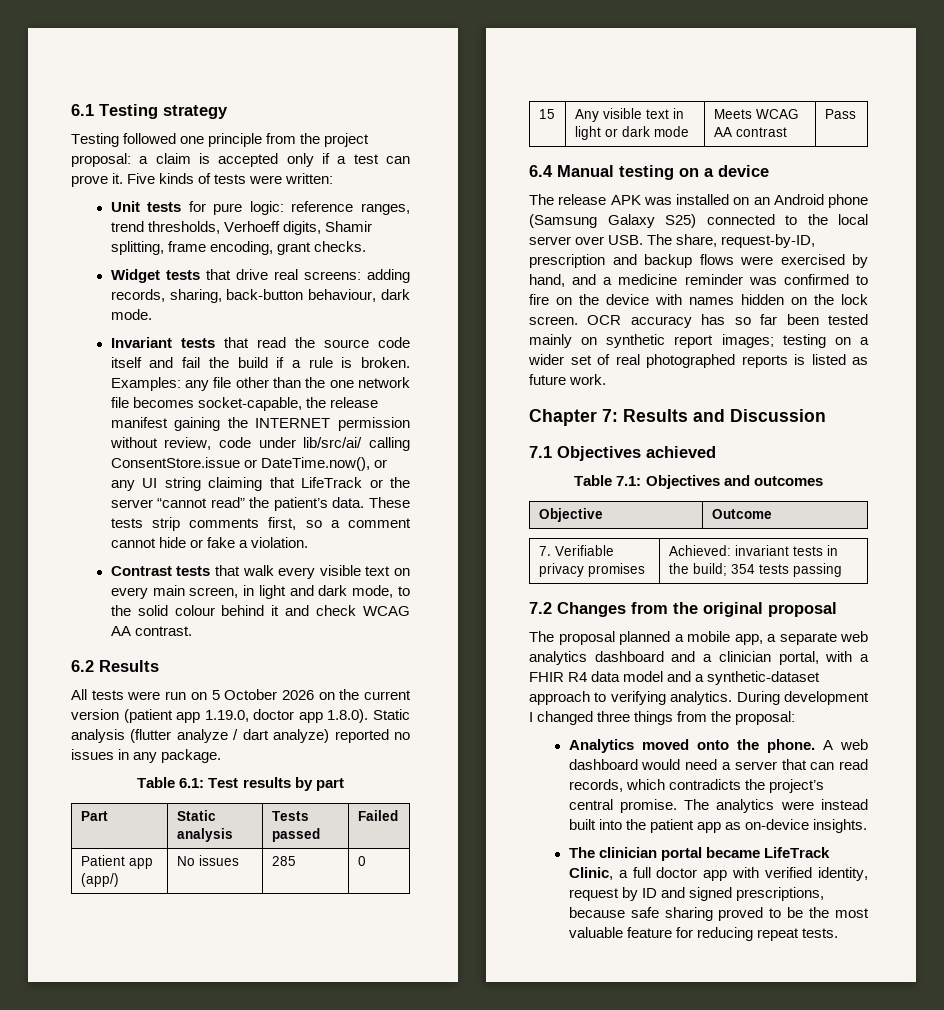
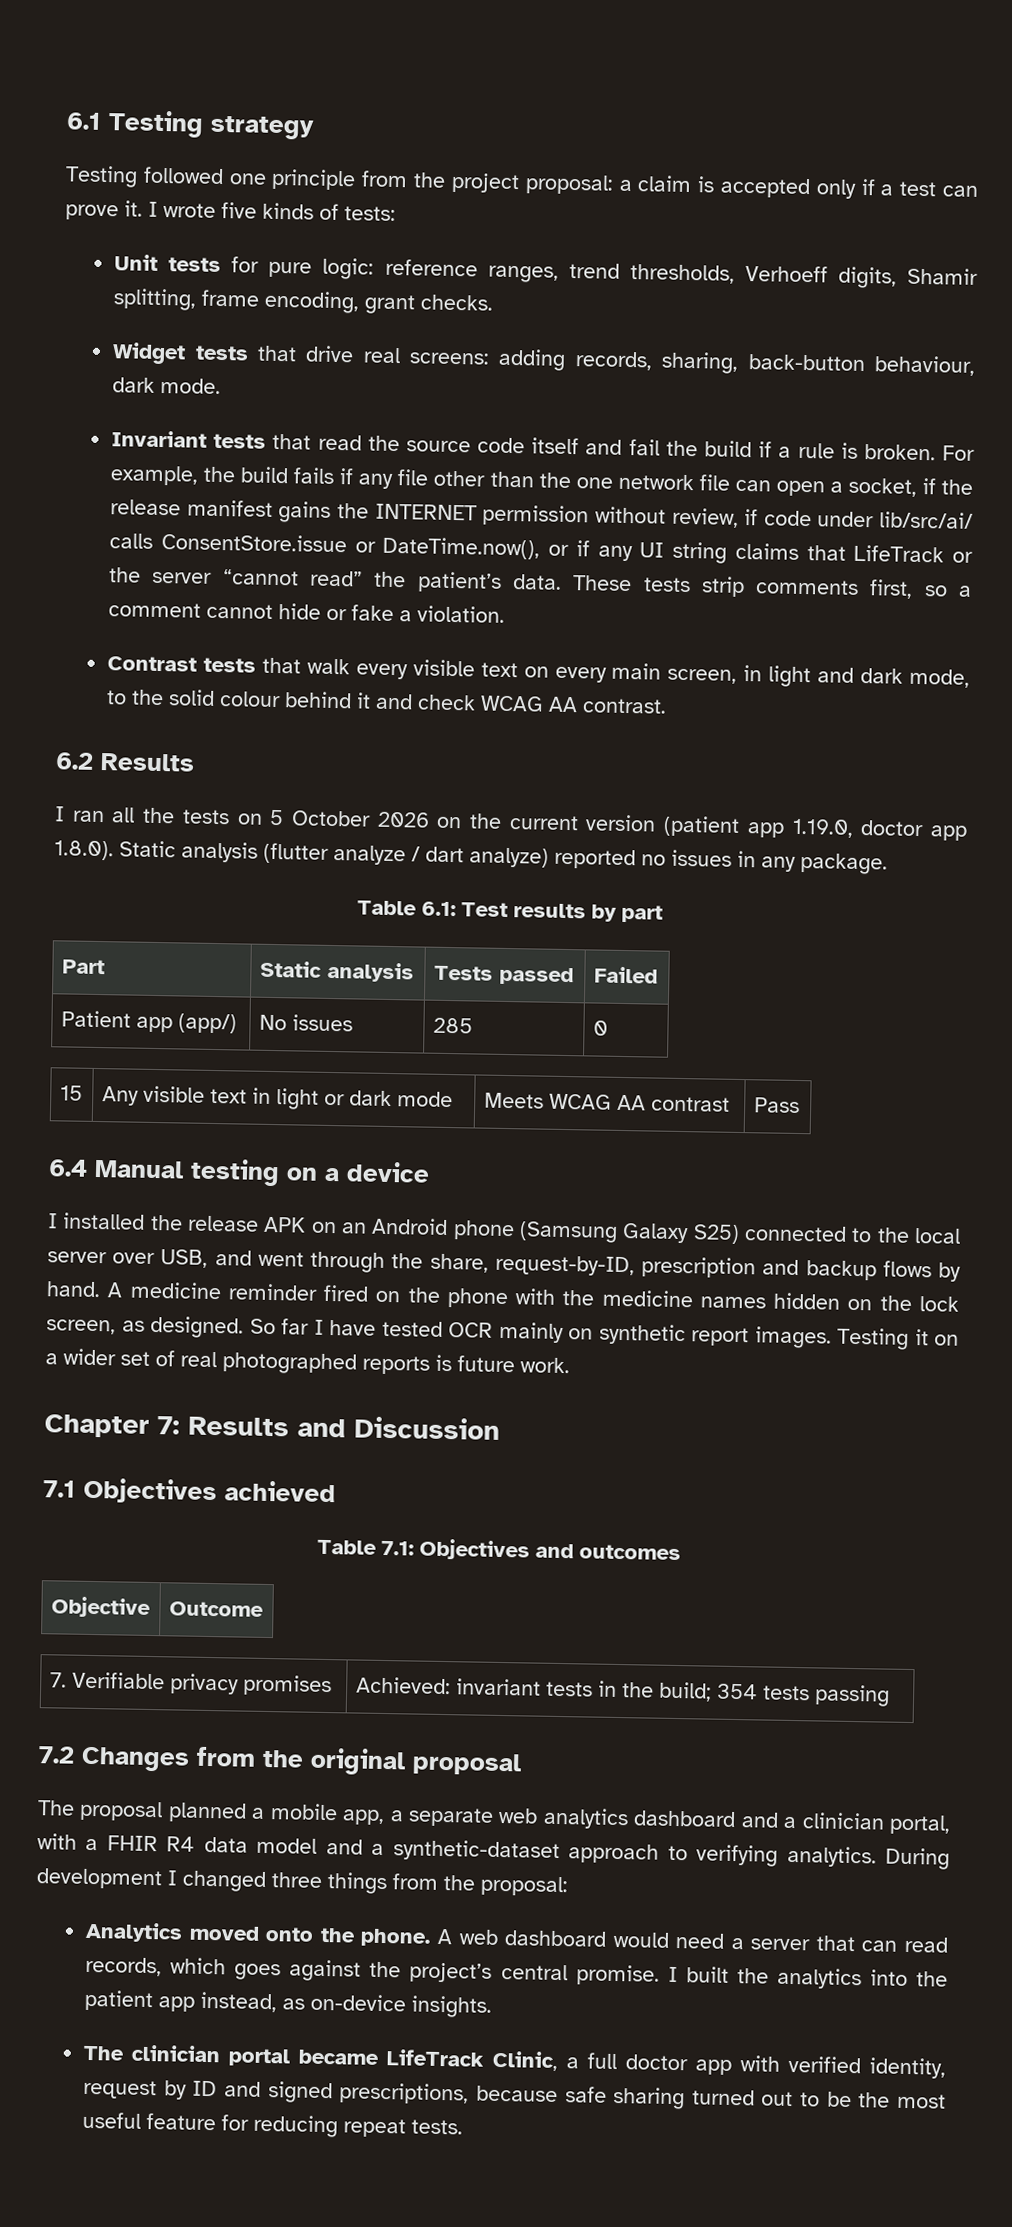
- Five kinds of tests were written:
+ I wrote five kinds of tests:
- Examples: any file other than the one network file becomes socket-capable, the release manifest gaining the INTERNET permission without review, code under lib/src/ai/ calling ConsentStore.issue or DateTime.now(), or any UI string claiming that LifeTrack or the server “cannot read” the patient’s data.
+ For example, the build fails if any file other than the one network file can open a socket, if the release manifest gains the INTERNET permission without review, if code under lib/src/ai/ calls ConsentStore.issue or DateTime.now(), or if any UI string claims that LifeTrack or the server “cannot read” the patient’s data.
- All tests were run on 5 October 2026 on the current version (patient app 1.19.0, doctor app 1.8.0). Static analysis (flutter analyze / dart analyze) reported no issues in any package.
+ I ran all the tests on 5 October 2026 on the current version (patient app 1.19.0, doctor app 1.8.0). Static analysis (flutter analyze / dart analyze) reported no issues in any package.
- The release APK was installed on an Android phone (Samsung Galaxy S25) connected to the local server over USB. The share, request-by-ID, prescription and backup flows were exercised by hand, and a medicine reminder was confirmed to fire on the device with names hidden on the lock screen. OCR accuracy has so far been tested mainly on synthetic report images; testing on a wider set of real photographed reports is listed as future work.
+ I installed the release APK on an Android phone (Samsung Galaxy S25) connected to the local server over USB, and went through the share, request-by-ID, prescription and backup flows by hand. A medicine reminder fired on the phone with the medicine names hidden on the lock screen, as designed. So far I have tested OCR mainly on synthetic report images. Testing it on a wider set of real photographed reports is future work.
- A web dashboard would need a server that can read records, which contradicts the project’s central promise.
+ A web dashboard would need a server that can read records, which goes against the project’s central promise.
- The analytics were instead built into the patient app as on-device insights.
+ I built the analytics into the patient app instead, as on-device insights.
- The clinician portal became LifeTrack Clinic, a full doctor app with verified identity, request by ID and signed prescriptions, because safe sharing proved to be the most valuable feature for reducing repeat tests.
+ The clinician portal became LifeTrack Clinic, a full doctor app with verified identity, request by ID and signed prescriptions, because safe sharing turned out to be the most useful feature for reducing repeat tests.

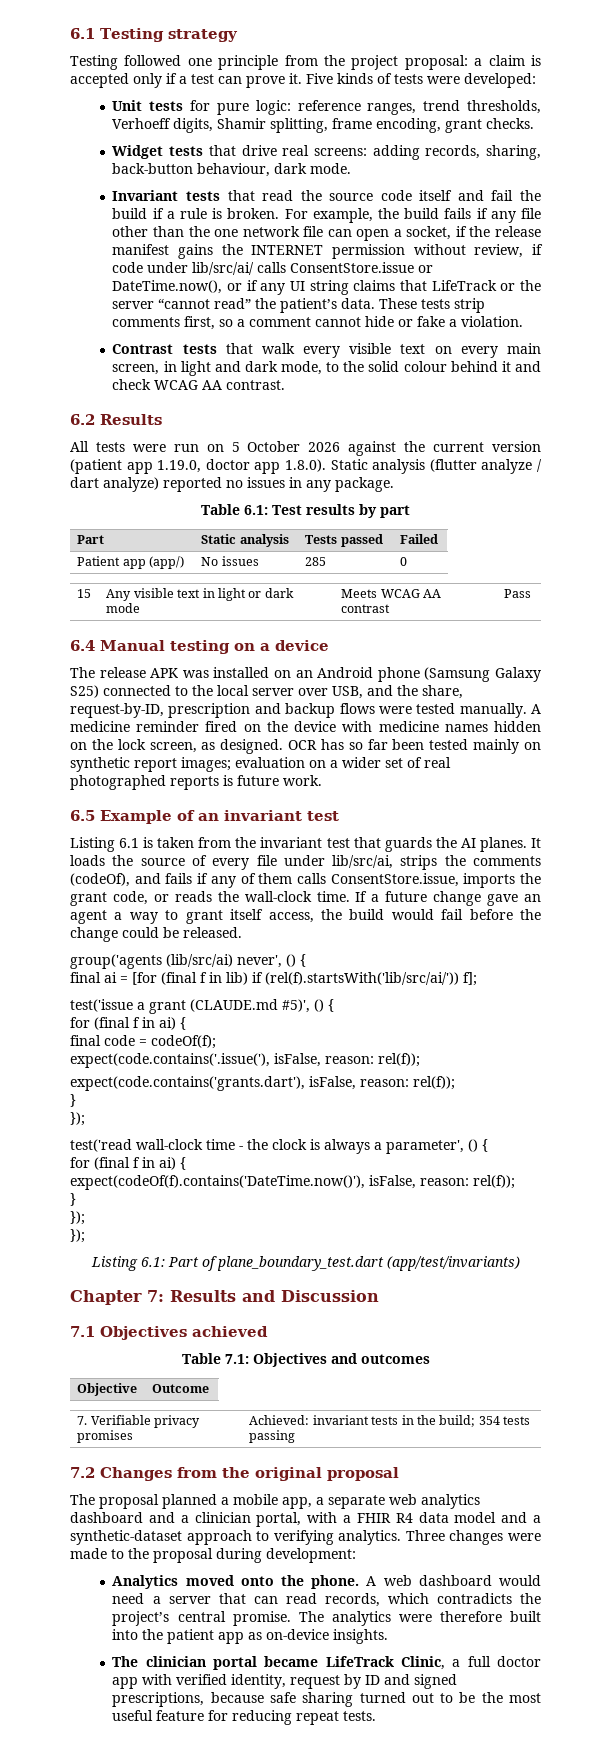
- I wrote five kinds of tests:
+ Five kinds of tests were developed:
- I ran all the tests on 5 October 2026 on the current version (patient app 1.19.0, doctor app 1.8.0). Static analysis (flutter analyze / dart analyze) reported no issues in any package.
+ All tests were run on 5 October 2026 against the current version (patient app 1.19.0, doctor app 1.8.0). Static analysis (flutter analyze / dart analyze) reported no issues in any package.
- I installed the release APK on an Android phone (Samsung Galaxy S25) connected to the local server over USB, and went through the share, request-by-ID, prescription and backup flows by hand.
+ The release APK was installed on an Android phone (Samsung Galaxy S25) connected to the local server over USB, and the share, request-by-ID, prescription and backup flows were tested manually.
- A medicine reminder fired on the phone with the medicine names hidden on the lock screen, as designed.
+ A medicine reminder fired on the device with medicine names hidden on the lock screen, as designed.
- So far I have tested OCR mainly on synthetic report images. Testing it on a wider set of real photographed reports is future work.
+ OCR has so far been tested mainly on synthetic report images; evaluation on a wider set of real photographed reports is future work.
+ 6.5 Example of an invariant test
+ Listing 6.1 is taken from the invariant test that guards the AI planes. It loads the source of every file under lib/src/ai, strips the comments (codeOf), and fails if any of them calls ConsentStore.issue, imports the grant code, or reads the wall-clock time. If a future change gave an agent a way to grant itself access, the build would fail before the change could be released.
+ group('agents (lib/src/ai) never', () {
+ final ai = [for (final f in lib) if (rel(f).startsWith('lib/src/ai/')) f];
+ test('issue a grant (CLAUDE.md #5)', () {
+ for (final f in ai) {
+ final code = codeOf(f);
+ expect(code.contains('.issue('), isFalse, reason: rel(f));
+ expect(code.contains('grants.dart'), isFalse, reason: rel(f));
+ }
+ });
+ test('read wall-clock time - the clock is always a parameter', () {
+ for (final f in ai) {
+ expect(codeOf(f).contains('DateTime.now()'), isFalse, reason: rel(f));
+ }
+ });
+ });
+ Listing 6.1: Part of plane_boundary_test.dart (app/test/invariants)
- During development I changed three things from the proposal:
+ Three changes were made to the proposal during development:
- A web dashboard would need a server that can read records, which goes against the project’s central promise.
+ A web dashboard would need a server that can read records, which contradicts the project’s central promise.
- I built the analytics into the patient app instead, as on-device insights.
+ The analytics were therefore built into the patient app as on-device insights.

